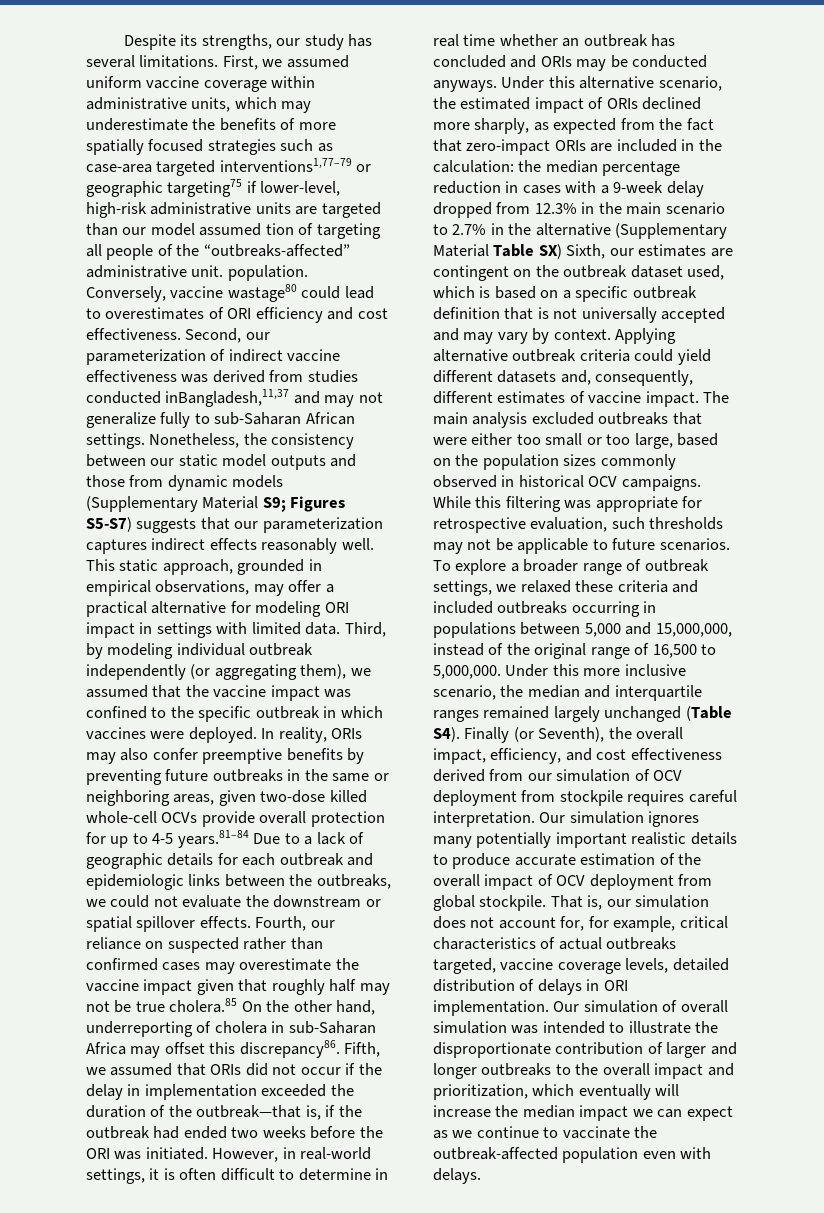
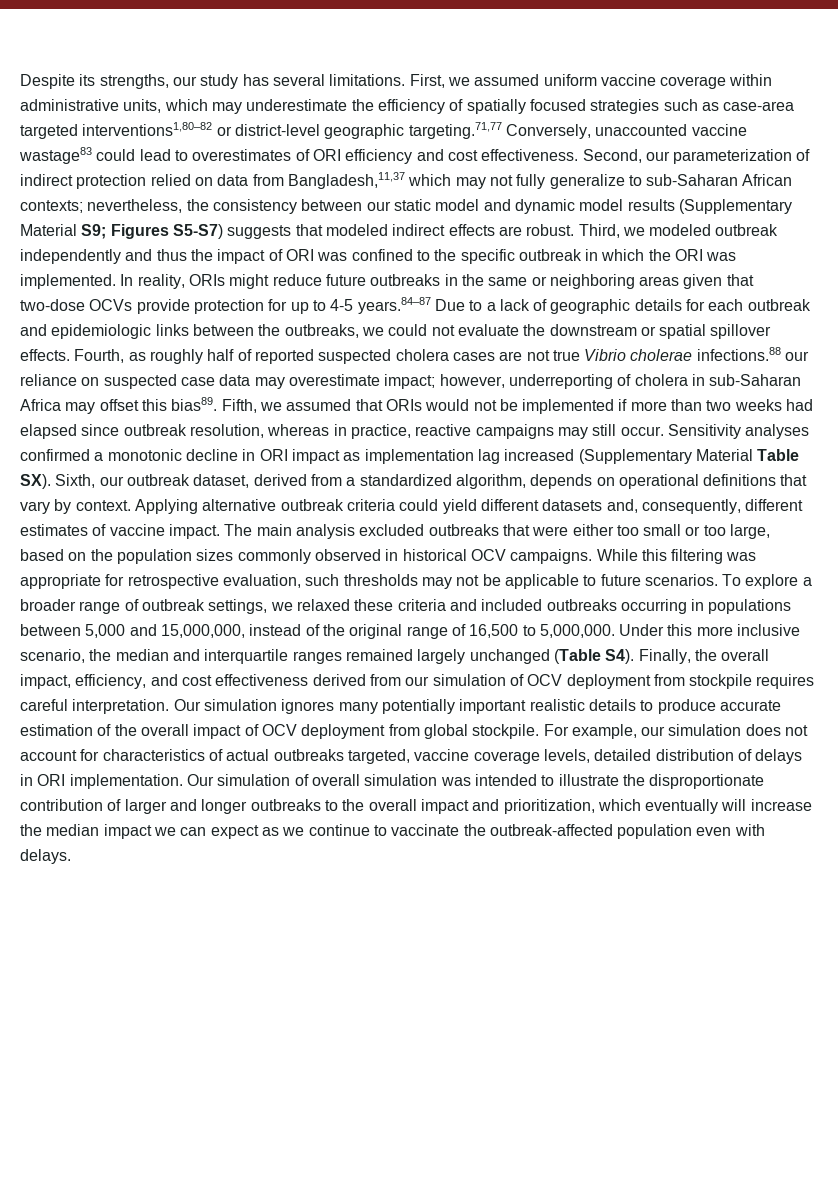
- First, we assumed uniform vaccine coverage within administrative units, which may underestimate the benefits of more spatially focused strategies such as case-area targeted interventions1,77–79 or geographic targeting75 if lower-level, high-risk administrative units are targeted than our model assumed tion of targeting all people of the “outbreaks-affected” administrative unit. population. Conversely, vaccine wastage80 could lead to overestimates of ORI efficiency and cost effectiveness.
+ First, we assumed uniform vaccine coverage within administrative units, which may underestimate the efficiency of spatially focused strategies such as case-area targeted interventions1,80–82 or district-level geographic targeting.71,77 Conversely, unaccounted vaccine wastage83 could lead to overestimates of ORI efficiency and cost effectiveness.
- Second, our parameterization of indirect vaccine effectiveness was derived from studies conducted inBangladesh,11,37 and may not generalize fully to sub-Saharan African settings. Nonetheless, the consistency between our static model outputs and those from dynamic models (Supplementary Material S9;
+ Second, our parameterization of indirect protection relied on data from Bangladesh,11,37 which may not fully generalize to sub-Saharan African contexts; nevertheless, the consistency between our static model and dynamic model results (Supplementary Material S9;
- Figures S5-S7) suggests that our parameterization captures indirect effects reasonably well. This static approach, grounded in empirical observations, may offer a practical alternative for modeling ORI impact in settings with limited data. Third, by modeling individual outbreak independently (or aggregating them), we assumed that the vaccine impact was confined to the specific outbreak in which vaccines were deployed. In reality, ORIs may also confer preemptive benefits by preventing future outbreaks in the same or neighboring areas, given two-dose killed whole-cell OCVs provide overall protection for up to 4-5 years.81–84 Due to a lack of geographic details for each outbreak and epidemiologic links between the outbreaks, we could not evaluate the downstream or spatial spillover effects.
+ Figures S5-S7) suggests that modeled indirect effects are robust. Third, we modeled outbreak independently and thus the impact of ORI was confined to the specific outbreak in which the ORI was implemented. In reality, ORIs might reduce future outbreaks in the same or neighboring areas given that two-dose OCVs provide protection for up to 4-5 years.84–87 Due to a lack of geographic details for each outbreak and epidemiologic links between the outbreaks, we could not evaluate the downstream or spatial spillover effects.
- Fourth, our reliance on suspected rather than confirmed cases may overestimate the vaccine impact given that roughly half may not be true cholera.85 On the other hand, underreporting of cholera in sub-Saharan Africa may offset this discrepancy86.
+ Fourth, as roughly half of reported suspected cholera cases are not true Vibrio cholerae infections.88 our reliance on suspected case data may overestimate impact; however, underreporting of cholera in sub-Saharan Africa may offset this bias89.
- Fifth, we assumed that ORIs did not occur if the delay in implementation exceeded the duration of the outbreak—that is, if the outbreak had ended two weeks before the ORI was initiated. However, in real-world settings, it is often difficult to determine in real time whether an outbreak has concluded and ORIs may be conducted anyways. Under this alternative scenario, the estimated impact of ORIs declined more sharply, as expected from the fact that zero-impact ORIs are included in the calculation: the median percentage reduction in cases with a 9-week delay dropped from 12.3% in the main scenario to 2.7% in the alternative (Supplementary Material Table SX) Sixth, our estimates are contingent on the outbreak dataset used, which is based on a specific outbreak definition that is not universally accepted and may vary by context.
+ Fifth, we assumed that ORIs would not be implemented if more than two weeks had elapsed since outbreak resolution, whereas in practice, reactive campaigns may still occur. Sensitivity analyses confirmed a monotonic decline in ORI impact as implementation lag increased (Supplementary Material Table SX). Sixth, our outbreak dataset, derived from a standardized algorithm, depends on operational definitions that vary by context.
- Under this more inclusive scenario, the median and interquartile ranges remained largely unchanged (Table S4). Finally (or Seventh), the overall impact, efficiency, and cost effectiveness derived from our simulation of OCV deployment from stockpile requires careful interpretation.
+ Under this more inclusive scenario, the median and interquartile ranges remained largely unchanged (Table S4). Finally, the overall impact, efficiency, and cost effectiveness derived from our simulation of OCV deployment from stockpile requires careful interpretation.
- That is, our simulation does not account for, for example, critical characteristics of actual outbreaks targeted, vaccine coverage levels, detailed distribution of delays in ORI implementation.
+ For example, our simulation does not account for characteristics of actual outbreaks targeted, vaccine coverage levels, detailed distribution of delays in ORI implementation.

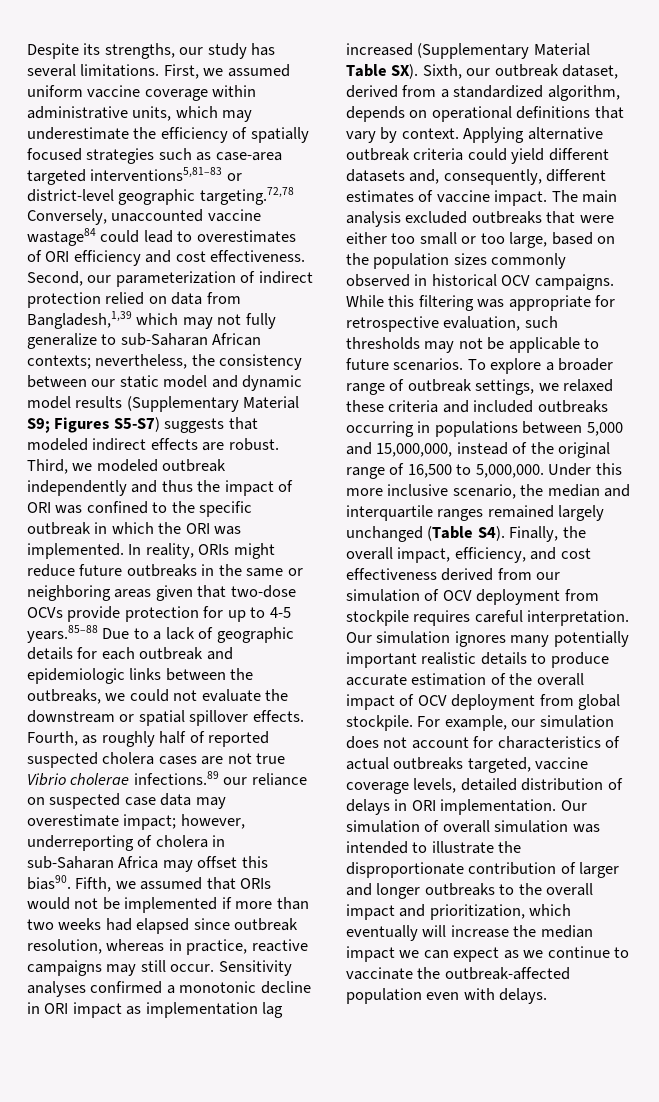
- First, we assumed uniform vaccine coverage within administrative units, which may underestimate the efficiency of spatially focused strategies such as case-area targeted interventions1,80–82 or district-level geographic targeting.71,77 Conversely, unaccounted vaccine wastage83 could lead to overestimates of ORI efficiency and cost effectiveness.
+ First, we assumed uniform vaccine coverage within administrative units, which may underestimate the efficiency of spatially focused strategies such as case-area targeted interventions5,81–83 or district-level geographic targeting.72,78 Conversely, unaccounted vaccine wastage84 could lead to overestimates of ORI efficiency and cost effectiveness.
- Second, our parameterization of indirect protection relied on data from Bangladesh,11,37 which may not fully generalize to sub-Saharan African contexts; nevertheless, the consistency between our static model and dynamic model results (Supplementary Material S9; Figures S5-S7) suggests that modeled indirect effects are robust.
+ Second, our parameterization of indirect protection relied on data from Bangladesh,1,39 which may not fully generalize to sub-Saharan African contexts; nevertheless, the consistency between our static model and dynamic model results (Supplementary Material S9; Figures S5-S7) suggests that modeled indirect effects are robust.
- In reality, ORIs might reduce future outbreaks in the same or neighboring areas given that two-dose OCVs provide protection for up to 4-5 years.84–87 Due to a lack of geographic details for each outbreak and epidemiologic links between the outbreaks, we could not evaluate the downstream or spatial spillover effects.
+ In reality, ORIs might reduce future outbreaks in the same or neighboring areas given that two-dose OCVs provide protection for up to 4-5 years.85–88 Due to a lack of geographic details for each outbreak and epidemiologic links between the outbreaks, we could not evaluate the downstream or spatial spillover effects.
- Fourth, as roughly half of reported suspected cholera cases are not true Vibrio cholerae infections.88 our reliance on suspected case data may overestimate impact; however, underreporting of cholera in sub-Saharan Africa may offset this bias89.
+ Fourth, as roughly half of reported suspected cholera cases are not true Vibrio cholerae infections.89 our reliance on suspected case data may overestimate impact; however, underreporting of cholera in sub-Saharan Africa may offset this bias90.

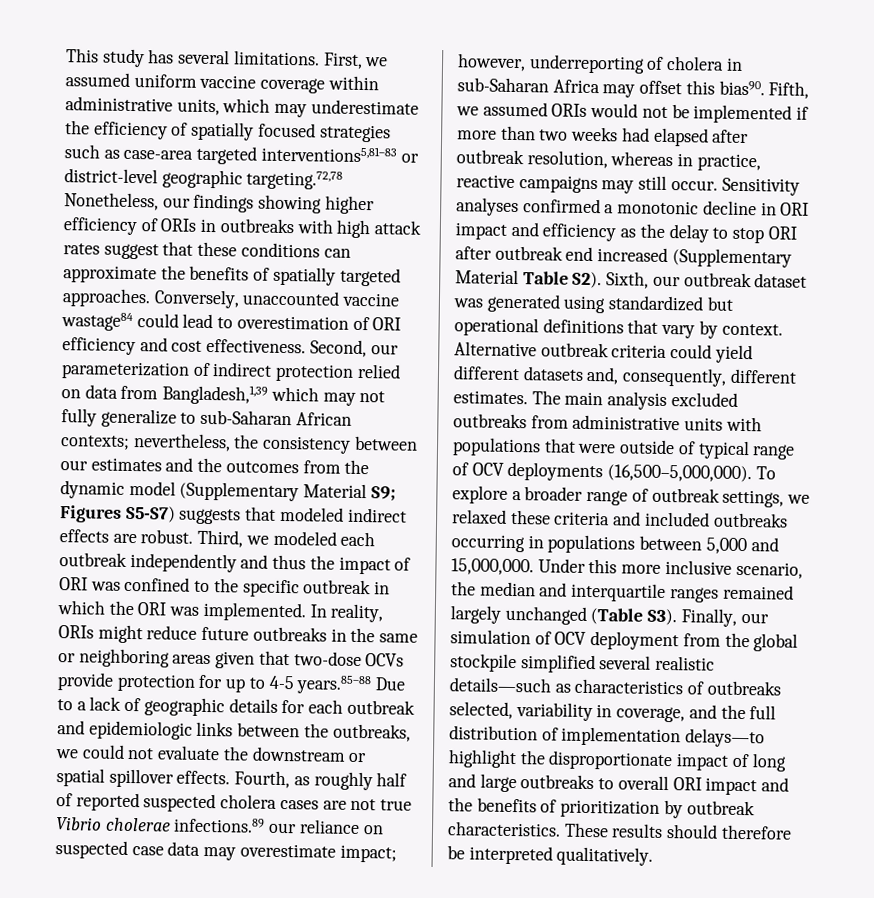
- Despite its strengths, our study has several limitations.
+ This study has several limitations.
- First, we assumed uniform vaccine coverage within administrative units, which may underestimate the efficiency of spatially focused strategies such as case-area targeted interventions5,81–83 or district-level geographic targeting.72,78 Conversely, unaccounted vaccine wastage84 could lead to overestimates of ORI efficiency and cost effectiveness.
+ First, we assumed uniform vaccine coverage within administrative units, which may underestimate the efficiency of spatially focused strategies such as case-area targeted interventions5,81–83 or district-level geographic targeting.72,78 Nonetheless, our findings showing higher efficiency of ORIs in outbreaks with high attack rates suggest that these conditions can approximate the benefits of spatially targeted approaches. Conversely, unaccounted vaccine wastage84 could lead to overestimation of ORI efficiency and cost effectiveness.
- Second, our parameterization of indirect protection relied on data from Bangladesh,1,39 which may not fully generalize to sub-Saharan African contexts; nevertheless, the consistency between our static model and dynamic model results (Supplementary Material S9; Figures S5-S7) suggests that modeled indirect effects are robust.
+ Second, our parameterization of indirect protection relied on data from Bangladesh,1,39 which may not fully generalize to sub-Saharan African contexts; nevertheless, the consistency between our estimates and the outcomes from the dynamic model (Supplementary Material S9; Figures S5-S7) suggests that modeled indirect effects are robust.
- Third, we modeled outbreak independently and thus the impact of ORI was confined to the specific outbreak in which the ORI was implemented.
+ Third, we modeled each outbreak independently and thus the impact of ORI was confined to the specific outbreak in which the ORI was implemented.
- Fifth, we assumed that ORIs would not be implemented if more than two weeks had elapsed since outbreak resolution, whereas in practice, reactive campaigns may still occur.
+ Fifth, we assumed ORIs would not be implemented if more than two weeks had elapsed after outbreak resolution, whereas in practice, reactive campaigns may still occur.
- Sensitivity analyses confirmed a monotonic decline in ORI impact as implementation lag increased (Supplementary Material Table SX). Sixth, our outbreak dataset, derived from a standardized algorithm, depends on operational definitions that vary by context.
+ Sensitivity analyses confirmed a monotonic decline in ORI impact and efficiency as the delay to stop ORI after outbreak end increased (Supplementary Material Table S2). Sixth, our outbreak dataset was generated using standardized but operational definitions that vary by context.
- Applying alternative outbreak criteria could yield different datasets and, consequently, different estimates of vaccine impact.
+ Alternative outbreak criteria could yield different datasets and, consequently, different estimates.
- The main analysis excluded outbreaks that were either too small or too large, based on the population sizes commonly observed in historical OCV campaigns. While this filtering was appropriate for retrospective evaluation, such thresholds may not be applicable to future scenarios.
+ The main analysis excluded outbreaks from administrative units with populations that were outside of typical range of OCV deployments (16,500–5,000,000).
- To explore a broader range of outbreak settings, we relaxed these criteria and included outbreaks occurring in populations between 5,000 and 15,000,000, instead of the original range of 16,500 to 5,000,000.
+ To explore a broader range of outbreak settings, we relaxed these criteria and included outbreaks occurring in populations between 5,000 and 15,000,000.
- Under this more inclusive scenario, the median and interquartile ranges remained largely unchanged (Table S4). Finally, the overall impact, efficiency, and cost effectiveness derived from our simulation of OCV deployment from stockpile requires careful interpretation. Our simulation ignores many potentially important realistic details to produce accurate estimation of the overall impact of OCV deployment from global stockpile. For example, our simulation does not account for characteristics of actual outbreaks targeted, vaccine coverage levels, detailed distribution of delays in ORI implementation. Our simulation of overall simulation was intended to illustrate the disproportionate contribution of larger and longer outbreaks to the overall impact and prioritization, which eventually will increase the median impact we can expect as we continue to vaccinate the outbreak-affected population even with delays.
+ Under this more inclusive scenario, the median and interquartile ranges remained largely unchanged (Table S3). Finally, our simulation of OCV deployment from the global stockpile simplified several realistic details—such as characteristics of outbreaks selected, variability in coverage, and the full distribution of implementation delays—to highlight the disproportionate impact of long and large outbreaks to overall ORI impact and the benefits of prioritization by outbreak characteristics. These results should therefore be interpreted qualitatively.

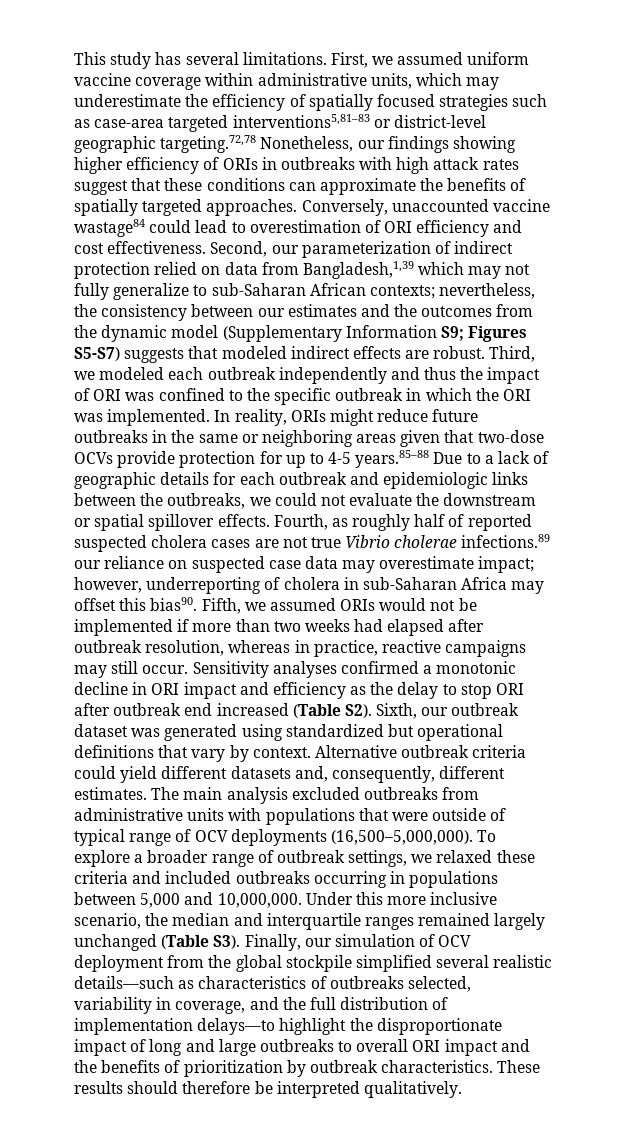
- Second, our parameterization of indirect protection relied on data from Bangladesh,1,39 which may not fully generalize to sub-Saharan African contexts; nevertheless, the consistency between our estimates and the outcomes from the dynamic model (Supplementary Material S9; Figures S5-S7) suggests that modeled indirect effects are robust.
+ Second, our parameterization of indirect protection relied on data from Bangladesh,1,39 which may not fully generalize to sub-Saharan African contexts; nevertheless, the consistency between our estimates and the outcomes from the dynamic model (Supplementary Information S9; Figures S5-S7) suggests that modeled indirect effects are robust.
- Sensitivity analyses confirmed a monotonic decline in ORI impact and efficiency as the delay to stop ORI after outbreak end increased (Supplementary Material Table S2). Sixth, our outbreak dataset was generated using standardized but operational definitions that vary by context.
+ Sensitivity analyses confirmed a monotonic decline in ORI impact and efficiency as the delay to stop ORI after outbreak end increased (Table S2). Sixth, our outbreak dataset was generated using standardized but operational definitions that vary by context.
- To explore a broader range of outbreak settings, we relaxed these criteria and included outbreaks occurring in populations between 5,000 and 15,000,000.
+ To explore a broader range of outbreak settings, we relaxed these criteria and included outbreaks occurring in populations between 5,000 and 10,000,000.

